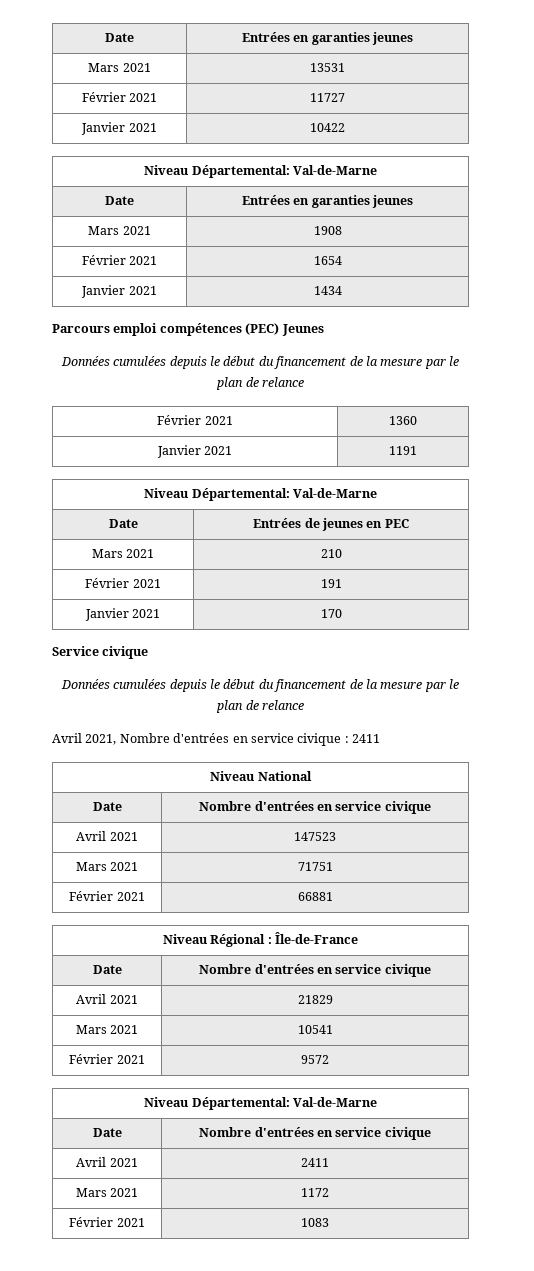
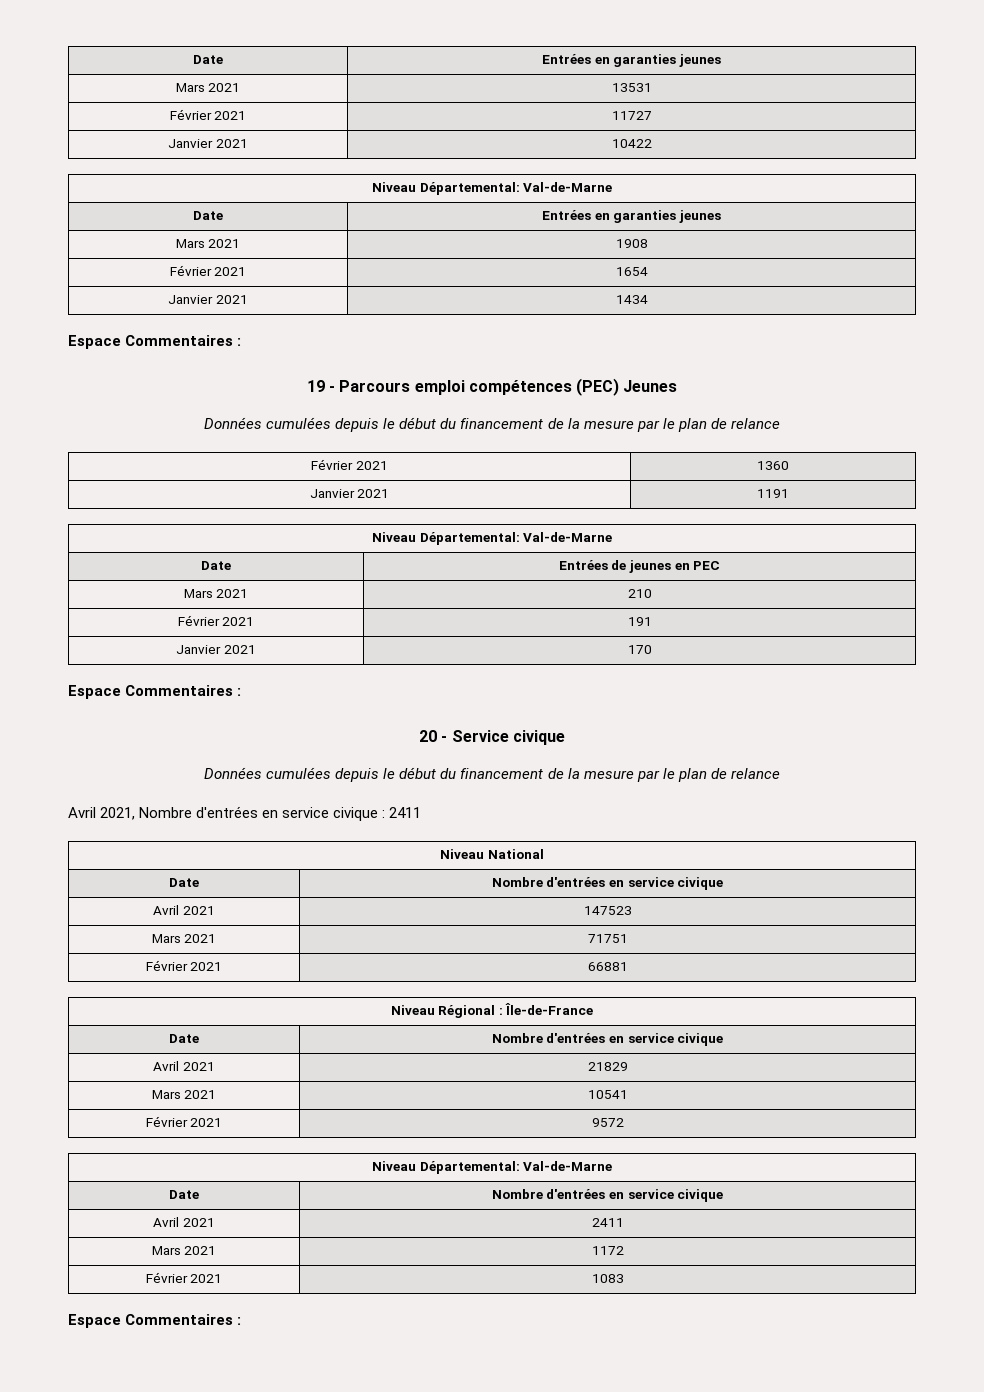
  Janvier 2021 | 1434
- Parcours emploi compétences (PEC) Jeunes
+ Espace Commentaires :
+ 19 - Parcours emploi compétences (PEC) Jeunes
  Janvier 2021 | 170
- Service civique
+ Espace Commentaires :
+ 20 - Service civique
  Février 2021 | 1083
+ Espace Commentaires :

